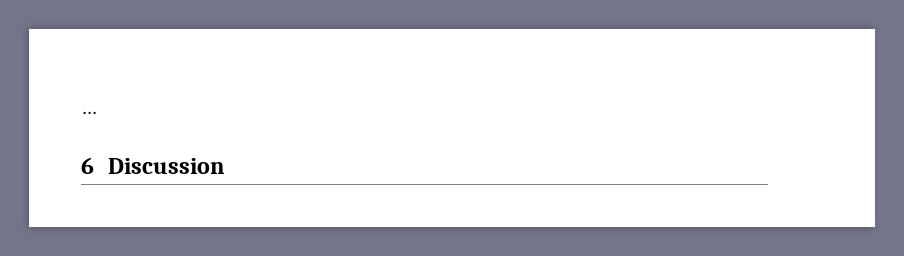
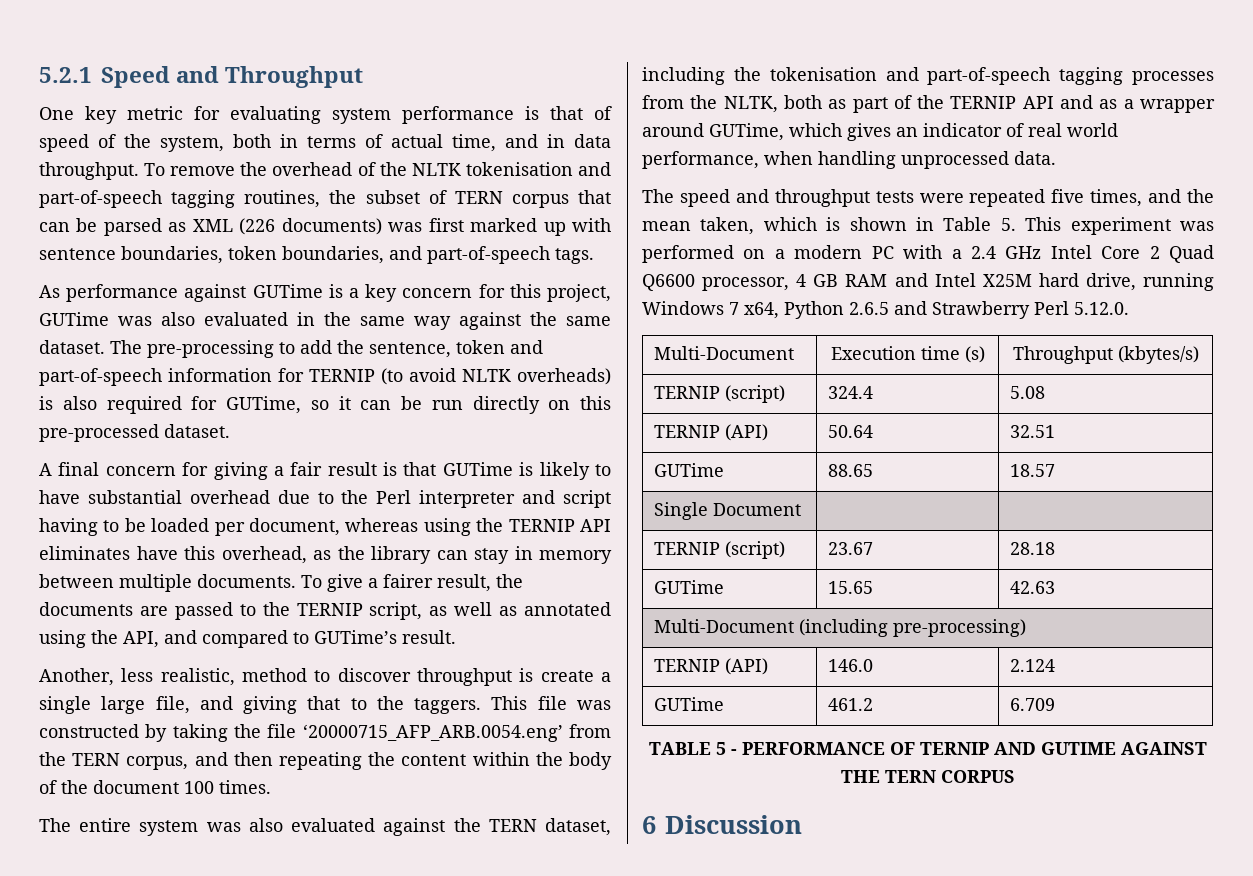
- …
+ 5.2.1 Speed and Throughput
+ One key metric for evaluating system performance is that of speed of the system, both in terms of actual time, and in data throughput. To remove the overhead of the NLTK tokenisation and part-of-speech tagging routines, the subset of TERN corpus that can be parsed as XML (226 documents) was first marked up with sentence boundaries, token boundaries, and part-of-speech tags.
+ As performance against GUTime is a key concern for this project, GUTime was also evaluated in the same way against the same dataset. The pre-processing to add the sentence, token and part-of-speech information for TERNIP (to avoid NLTK overheads) is also required for GUTime, so it can be run directly on this pre-processed dataset.
+ A final concern for giving a fair result is that GUTime is likely to have substantial overhead due to the Perl interpreter and script having to be loaded per document, whereas using the TERNIP API eliminates have this overhead, as the library can stay in memory between multiple documents. To give a fairer result, the documents are passed to the TERNIP script, as well as annotated using the API, and compared to GUTime’s result.
+ Another, less realistic, method to discover throughput is create a single large file, and giving that to the taggers. This file was constructed by taking the file ‘20000715_AFP_ARB.0054.eng’ from the TERN corpus, and then repeating the content within the body of the document 100 times.
+ The entire system was also evaluated against the TERN dataset, including the tokenisation and part-of-speech tagging processes from the NLTK, both as part of the TERNIP API and as a wrapper around GUTime, which gives an indicator of real world performance, when handling unprocessed data.
+ The speed and throughput tests were repeated five times, and the mean taken, which is shown in Table 5. This experiment was performed on a modern PC with a 2.4 GHz Intel Core 2 Quad Q6600 processor, 4 GB RAM and Intel X25M hard drive, running Windows 7 x64, Python 2.6.5 and Strawberry Perl 5.12.0.
+ Multi-Document | Execution time (s) | Throughput (kbytes/s)
+ TERNIP (script) | 324.4 | 5.08
+ TERNIP (API) | 50.64 | 32.51
+ GUTime | 88.65 | 18.57
+ Single Document | |
+ TERNIP (script) | 23.67 | 28.18
+ GUTime | 15.65 | 42.63
+ Multi-Document (including pre-processing)
+ TERNIP (API) | 146.0 | 2.124
+ GUTime | 461.2 | 6.709
+ TABLE 5 - PERFORMANCE OF TERNIP AND GUTIME AGAINST THE TERN CORPUS

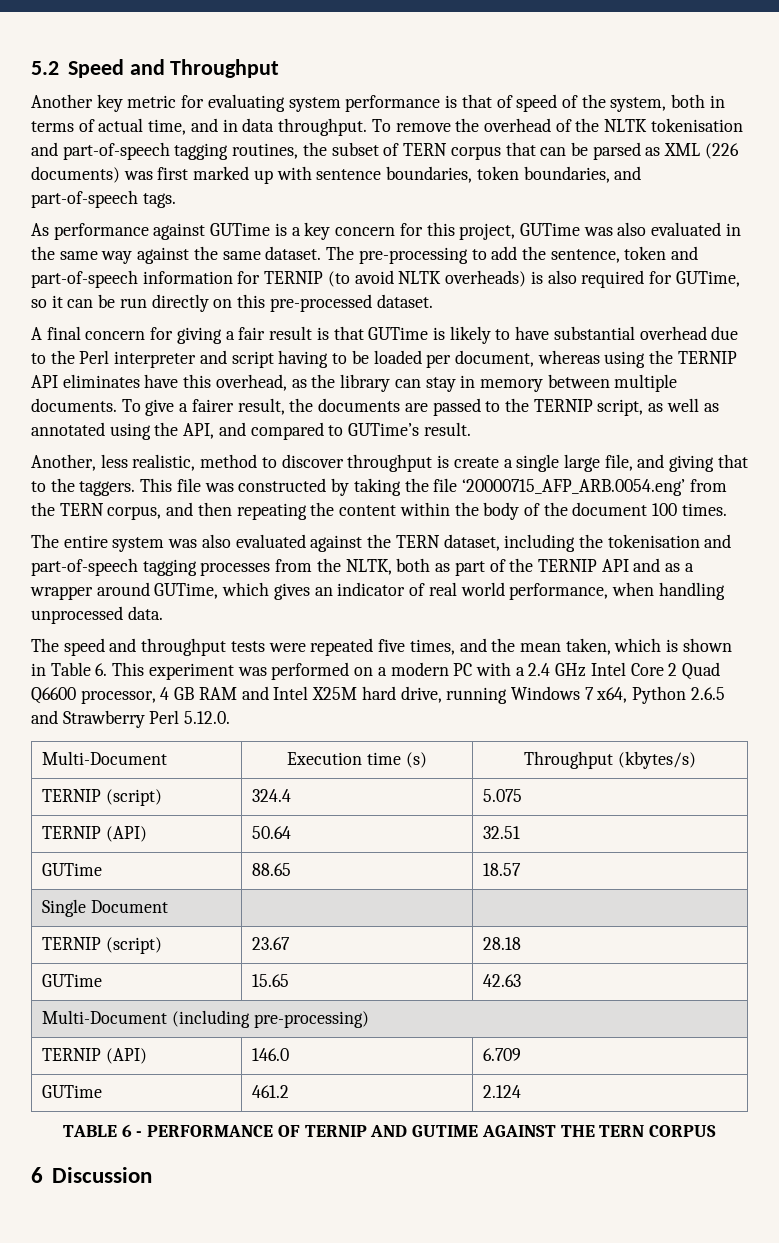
- 5.2.1 Speed and Throughput
+ 5.2 Speed and Throughput
- One key metric for evaluating system performance is that of speed of the system, both in terms of actual time, and in data throughput.
+ Another key metric for evaluating system performance is that of speed of the system, both in terms of actual time, and in data throughput.
- The speed and throughput tests were repeated five times, and the mean taken, which is shown in Table 5. This experiment was performed on a modern PC with a 2.4 GHz Intel Core 2 Quad Q6600 processor, 4 GB RAM and Intel X25M hard drive, running Windows 7 x64, Python 2.6.5 and Strawberry Perl 5.12.0.
+ The speed and throughput tests were repeated five times, and the mean taken, which is shown in Table 6. This experiment was performed on a modern PC with a 2.4 GHz Intel Core 2 Quad Q6600 processor, 4 GB RAM and Intel X25M hard drive, running Windows 7 x64, Python 2.6.5 and Strawberry Perl 5.12.0.
- TERNIP (script) | 324.4 | 5.08
+ TERNIP (script) | 324.4 | 5.075
- TERNIP (API) | 146.0 | 2.124
+ TERNIP (API) | 146.0 | 6.709
- GUTime | 461.2 | 6.709
+ GUTime | 461.2 | 2.124
- TABLE 5 - PERFORMANCE OF TERNIP AND GUTIME AGAINST THE TERN CORPUS
+ TABLE 6 - PERFORMANCE OF TERNIP AND GUTIME AGAINST THE TERN CORPUS

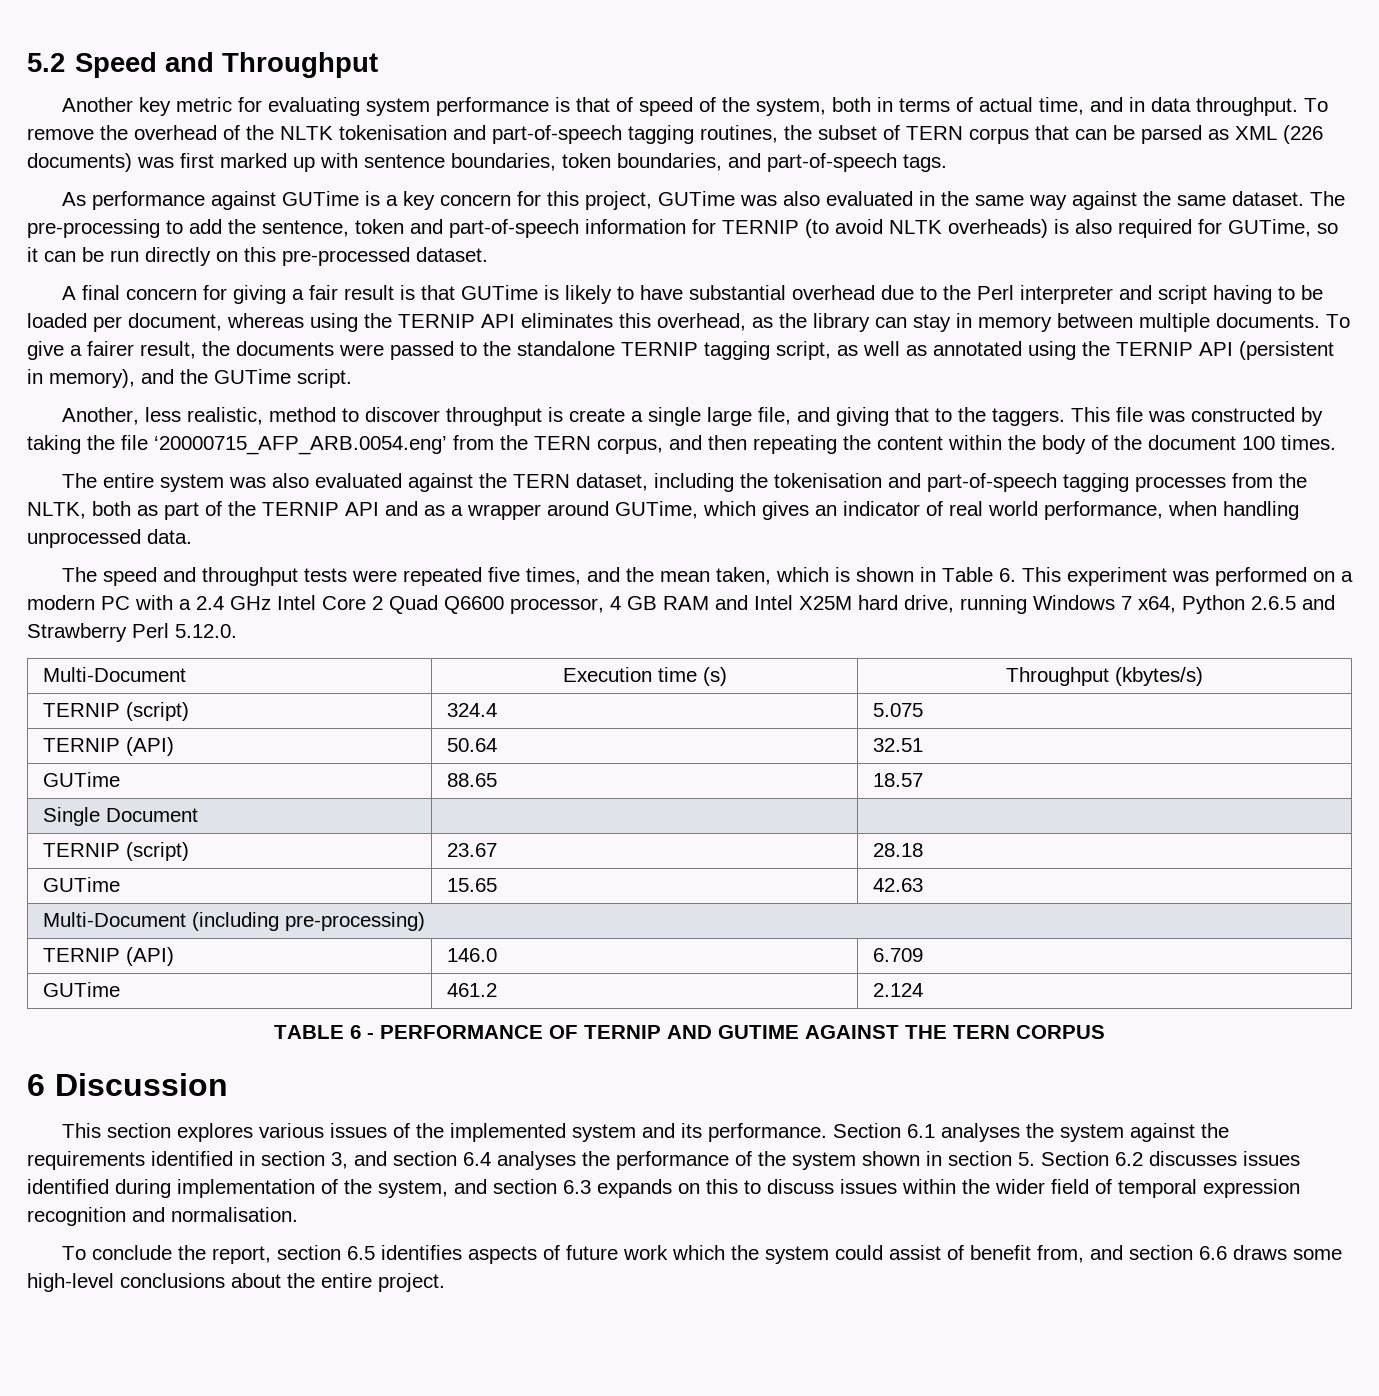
- A final concern for giving a fair result is that GUTime is likely to have substantial overhead due to the Perl interpreter and script having to be loaded per document, whereas using the TERNIP API eliminates have this overhead, as the library can stay in memory between multiple documents.
+ A final concern for giving a fair result is that GUTime is likely to have substantial overhead due to the Perl interpreter and script having to be loaded per document, whereas using the TERNIP API eliminates this overhead, as the library can stay in memory between multiple documents.
- To give a fairer result, the documents are passed to the TERNIP script, as well as annotated using the API, and compared to GUTime’s result.
+ To give a fairer result, the documents were passed to the standalone TERNIP tagging script, as well as annotated using the TERNIP API (persistent in memory), and the GUTime script.
+ This section explores various issues of the implemented system and its performance. Section 6.1 analyses the system against the requirements identified in section 3, and section 6.4 analyses the performance of the system shown in section 5. Section 6.2 discusses issues identified during implementation of the system, and section 6.3 expands on this to discuss issues within the wider field of temporal expression recognition and normalisation.
+ To conclude the report, section 6.5 identifies aspects of future work which the system could assist of benefit from, and section 6.6 draws some high-level conclusions about the entire project.

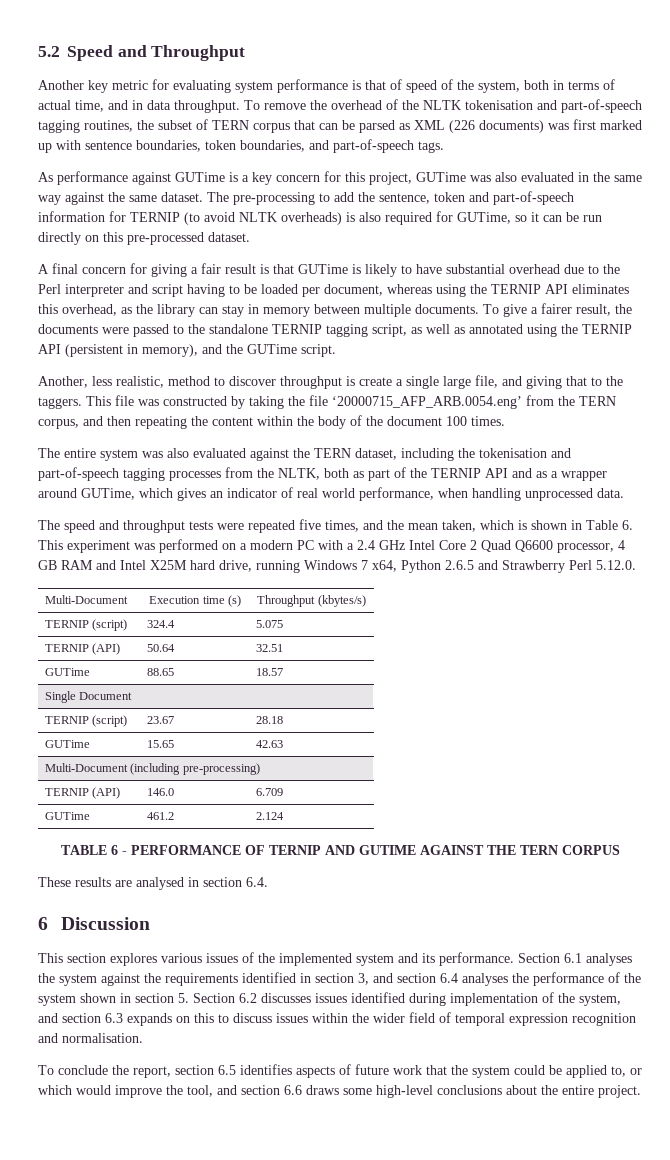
+ These results are analysed in section 6.4.
- To conclude the report, section 6.5 identifies aspects of future work which the system could assist of benefit from, and section 6.6 draws some high-level conclusions about the entire project.
+ To conclude the report, section 6.5 identifies aspects of future work that the system could be applied to, or which would improve the tool, and section 6.6 draws some high-level conclusions about the entire project.

